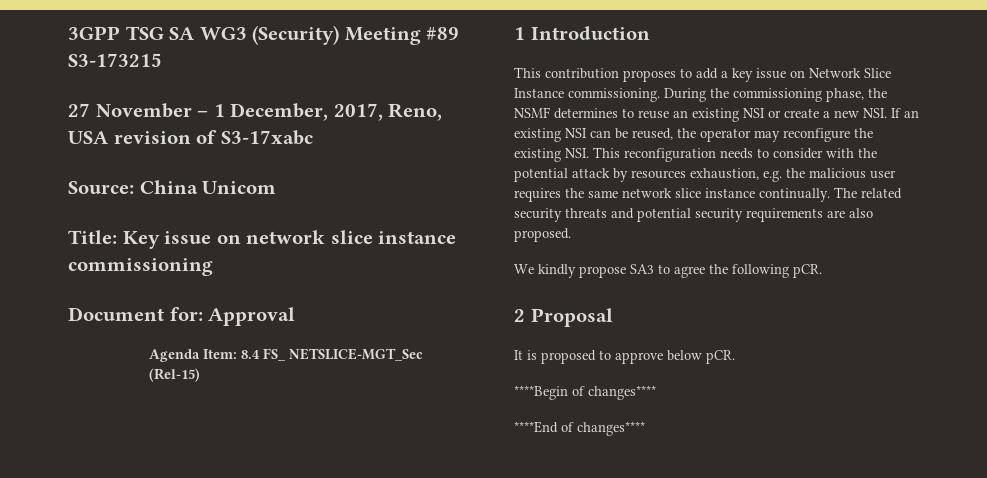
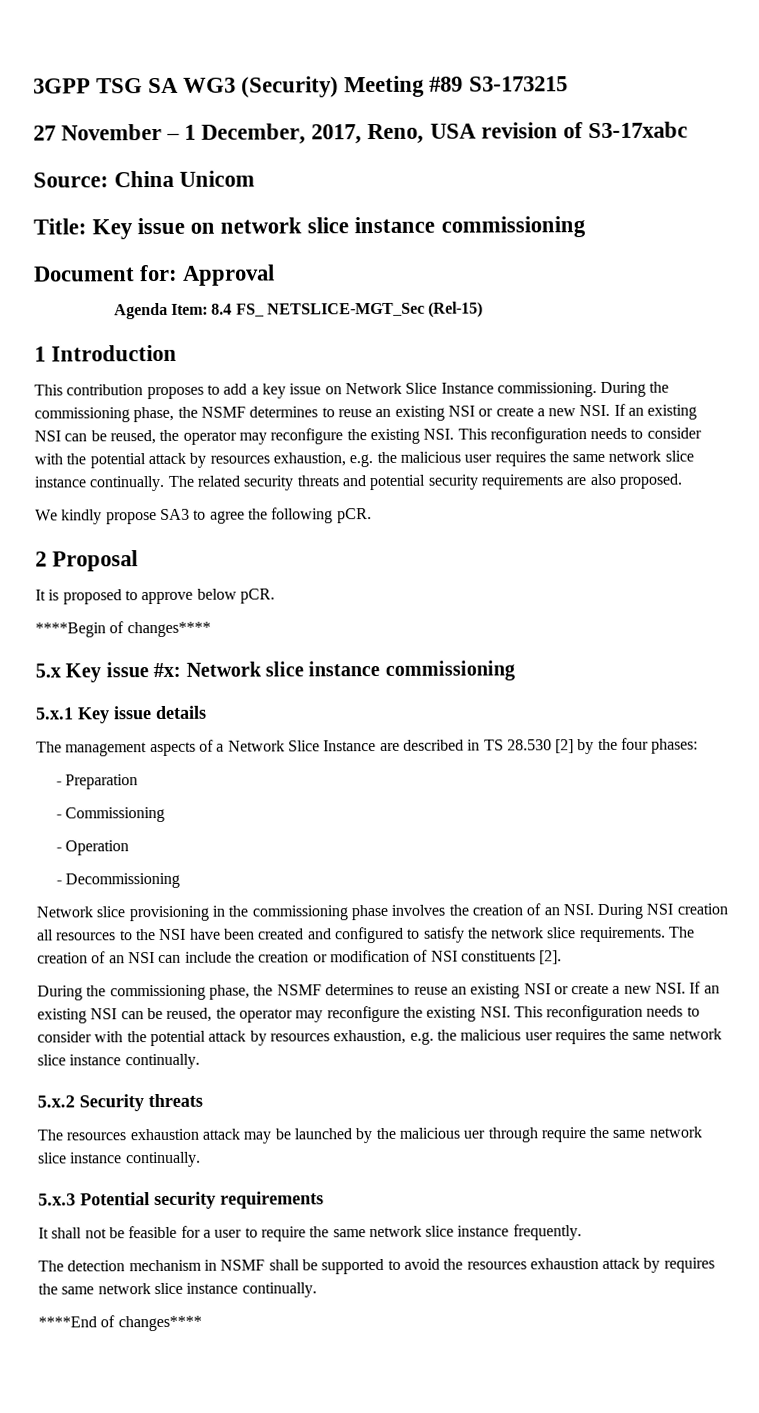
+ 5.x Key issue #x: Network slice instance commissioning
+ 5.x.1 Key issue details
+ The management aspects of a Network Slice Instance are described in TS 28.530 [2] by the four phases:
+ - Preparation
+ - Commissioning
+ - Operation
+ - Decommissioning
+ Network slice provisioning in the commissioning phase involves the creation of an NSI. During NSI creation all resources to the NSI have been created and configured to satisfy the network slice requirements. The creation of an NSI can include the creation or modification of NSI constituents [2].
+ During the commissioning phase, the NSMF determines to reuse an existing NSI or create a new NSI. If an existing NSI can be reused, the operator may reconfigure the existing NSI. This reconfiguration needs to consider with the potential attack by resources exhaustion, e.g. the malicious user requires the same network slice instance continually.
+ 5.x.2 Security threats
+ The resources exhaustion attack may be launched by the malicious uer through require the same network slice instance continually.
+ 5.x.3 Potential security requirements
+ It shall not be feasible for a user to require the same network slice instance frequently.
+ The detection mechanism in NSMF shall be supported to avoid the resources exhaustion attack by requires the same network slice instance continually.

